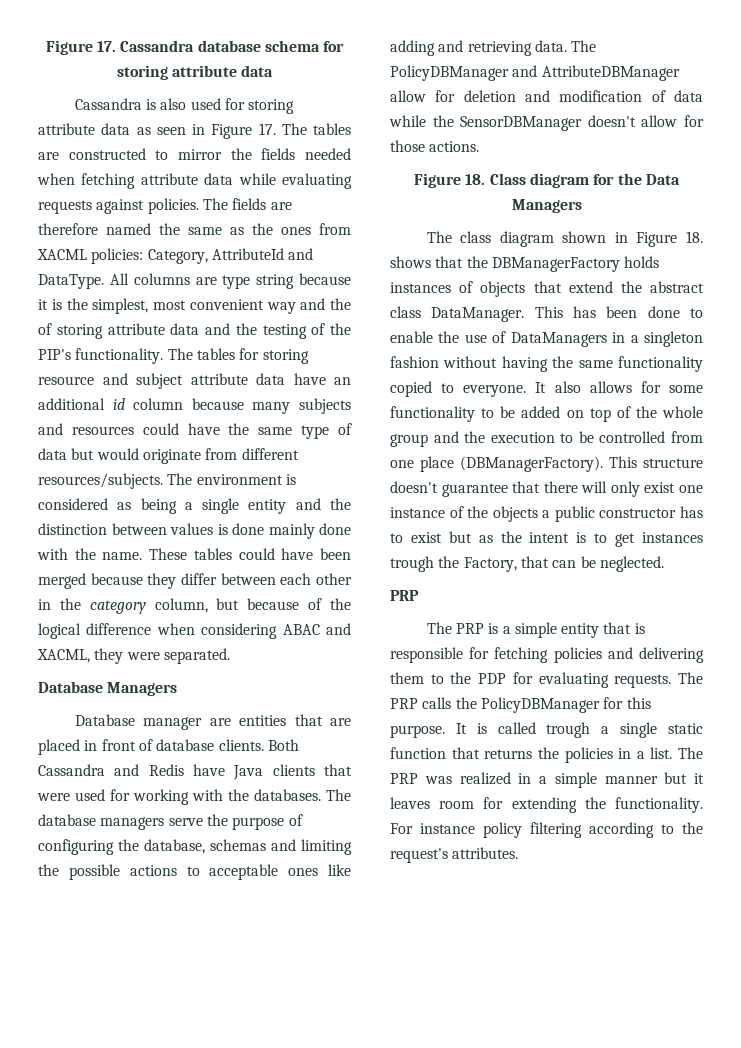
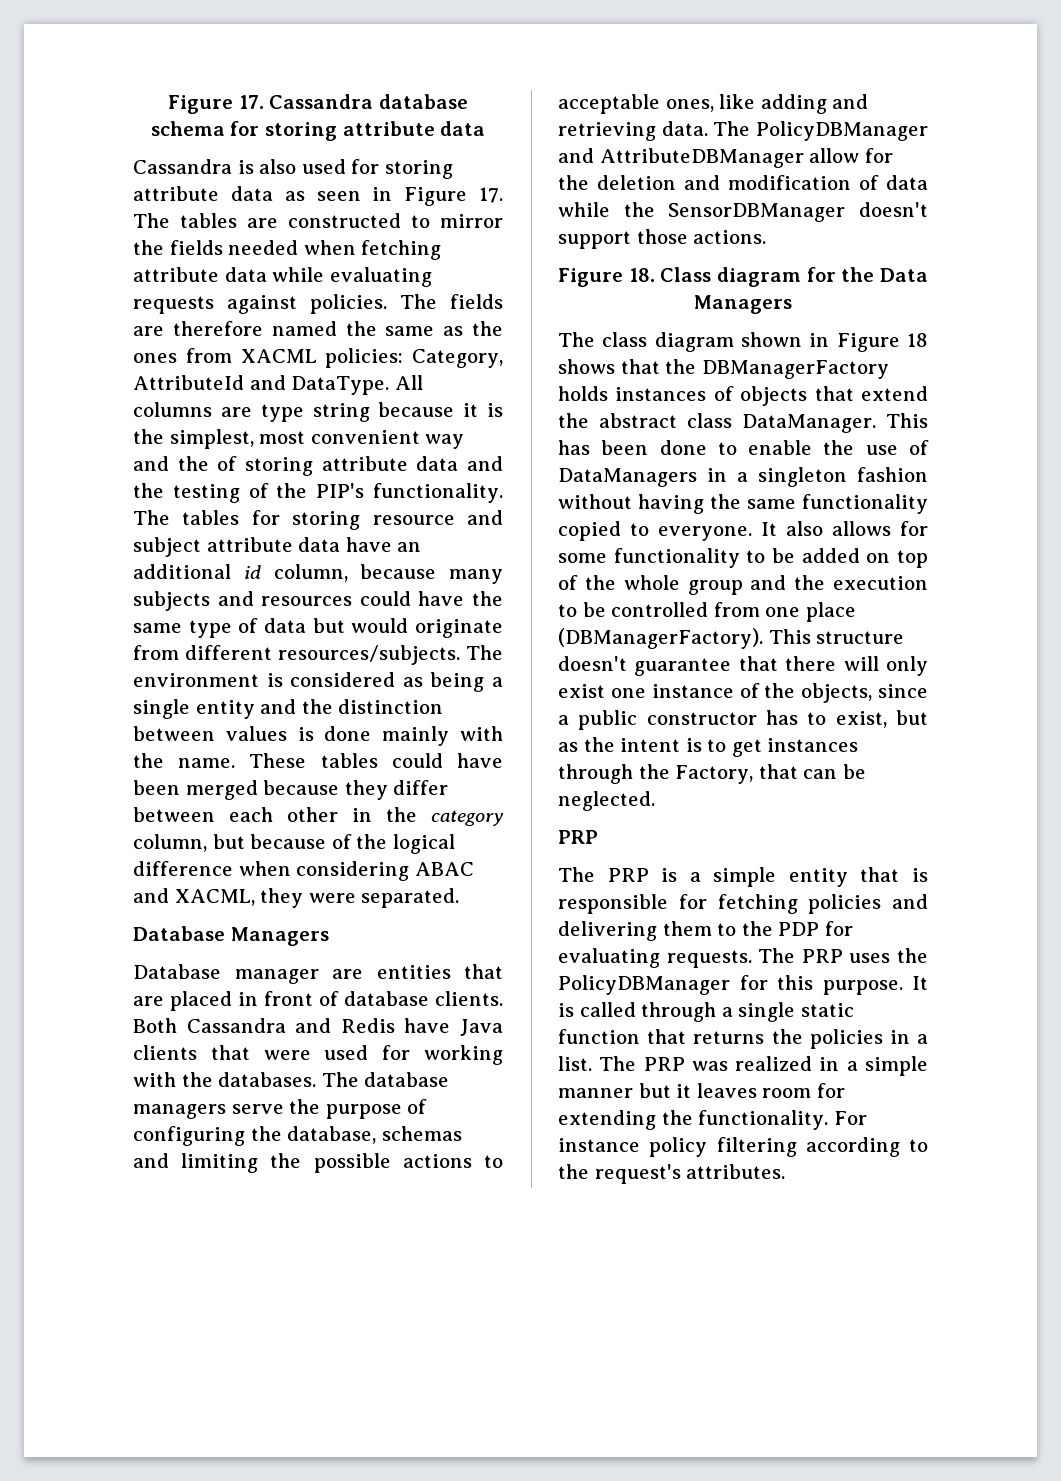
- The tables for storing resource and subject attribute data have an additional id column because many subjects and resources could have the same type of data but would originate from different resources/subjects.
+ The tables for storing resource and subject attribute data have an additional id column, because many subjects and resources could have the same type of data but would originate from different resources/subjects.
- The environment is considered as being a single entity and the distinction between values is done mainly done with the name.
+ The environment is considered as being a single entity and the distinction between values is done mainly with the name.
- The database managers serve the purpose of configuring the database, schemas and limiting the possible actions to acceptable ones like adding and retrieving data.
+ The database managers serve the purpose of configuring the database, schemas and limiting the possible actions to acceptable ones, like adding and retrieving data.
- The PolicyDBManager and AttributeDBManager allow for deletion and modification of data while the SensorDBManager doesn't allow for those actions.
+ The PolicyDBManager and AttributeDBManager allow for the deletion and modification of data while the SensorDBManager doesn't support those actions.
- The class diagram shown in Figure 18. shows that the DBManagerFactory holds instances of objects that extend the abstract class DataManager.
+ The class diagram shown in Figure 18 shows that the DBManagerFactory holds instances of objects that extend the abstract class DataManager.
- This structure doesn't guarantee that there will only exist one instance of the objects a public constructor has to exist but as the intent is to get instances trough the Factory, that can be neglected.
+ This structure doesn't guarantee that there will only exist one instance of the objects, since a public constructor has to exist, but as the intent is to get instances through the Factory, that can be neglected.
- The PRP calls the PolicyDBManager for this purpose.
+ The PRP uses the PolicyDBManager for this purpose.
- It is called trough a single static function that returns the policies in a list.
+ It is called through a single static function that returns the policies in a list.

